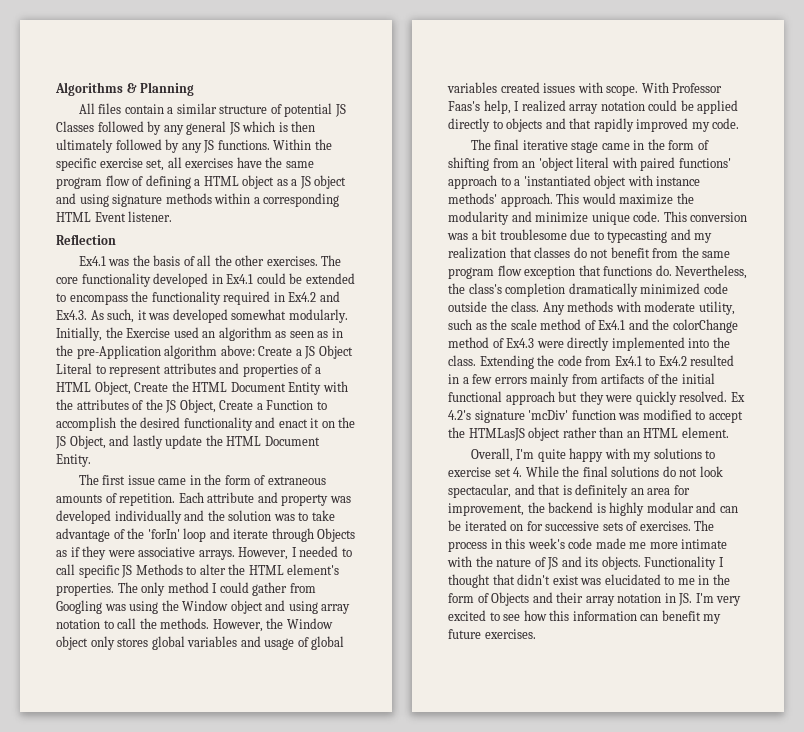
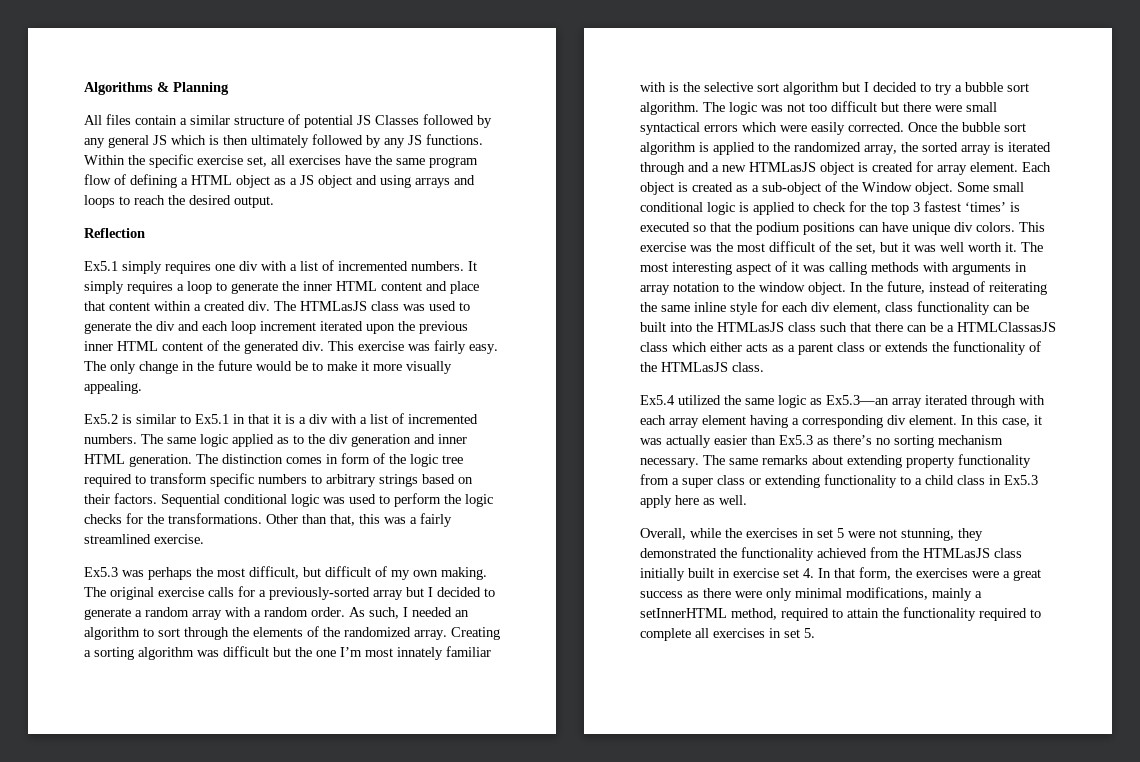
- Within the specific exercise set, all exercises have the same program flow of defining a HTML object as a JS object and using signature methods within a corresponding HTML Event listener.
+ Within the specific exercise set, all exercises have the same program flow of defining a HTML object as a JS object and using arrays and loops to reach the desired output.
  Reflection
- Ex4.1 was the basis of all the other exercises. The core functionality developed in Ex4.1 could be extended to encompass the functionality required in Ex4.2 and Ex4.3. As such, it was developed somewhat modularly. Initially, the Exercise used an algorithm as seen as in the pre-Application algorithm above: Create a JS Object Literal to represent attributes and properties of a HTML Object, Create the HTML Document Entity with the attributes of the JS Object, Create a Function to accomplish the desired functionality and enact it on the JS Object, and lastly update the HTML Document Entity.
- The first issue came in the form of extraneous amounts of repetition. Each attribute and property was developed individually and the solution was to take advantage of the 'forIn' loop and iterate through Objects as if they were associative arrays. However, I needed to call specific JS Methods to alter the HTML element's properties. The only method I could gather from Googling was using the Window object and using array notation to call the methods. However, the Window object only stores global variables and usage of global variables created issues with scope. With Professor Faas's help, I realized array notation could be applied directly to objects and that rapidly improved my code.
- The final iterative stage came in the form of shifting from an 'object literal with paired functions' approach to a 'instantiated object with instance methods' approach. This would maximize the modularity and minimize unique code. This conversion was a bit troublesome due to typecasting and my realization that classes do not benefit from the same program flow exception that functions do. Nevertheless, the class's completion dramatically minimized code outside the class. Any methods with moderate utility, such as the scale method of Ex4.1 and the colorChange method of Ex4.3 were directly implemented into the class. Extending the code from Ex4.1 to Ex4.2 resulted in a few errors mainly from artifacts of the initial functional approach but they were quickly resolved. Ex 4.2's signature 'mcDiv' function was modified to accept the HTMLasJS object rather than an HTML element.
- Overall, I'm quite happy with my solutions to exercise set 4. While the final solutions do not look spectacular, and that is definitely an area for improvement, the backend is highly modular and can be iterated on for successive sets of exercises. The process in this week's code made me more intimate with the nature of JS and its objects. Functionality I thought that didn't exist was elucidated to me in the form of Objects and their array notation in JS. I'm very excited to see how this information can benefit my future exercises.
+ Ex5.1 simply requires one div with a list of incremented numbers. It simply requires a loop to generate the inner HTML content and place that content within a created div. The HTMLasJS class was used to generate the div and each loop increment iterated upon the previous inner HTML content of the generated div. This exercise was fairly easy. The only change in the future would be to make it more visually appealing.
+ Ex5.2 is similar to Ex5.1 in that it is a div with a list of incremented numbers. The same logic applied as to the div generation and inner HTML generation. The distinction comes in form of the logic tree required to transform specific numbers to arbitrary strings based on their factors. Sequential conditional logic was used to perform the logic checks for the transformations. Other than that, this was a fairly streamlined exercise.
+ Ex5.3 was perhaps the most difficult, but difficult of my own making. The original exercise calls for a previously-sorted array but I decided to generate a random array with a random order. As such, I needed an algorithm to sort through the elements of the randomized array. Creating a sorting algorithm was difficult but the one I’m most innately familiar with is the selective sort algorithm but I decided to try a bubble sort algorithm. The logic was not too difficult but there were small syntactical errors which were easily corrected. Once the bubble sort algorithm is applied to the randomized array, the sorted array is iterated through and a new HTMLasJS object is created for array element. Each object is created as a sub-object of the Window object. Some small conditional logic is applied to check for the top 3 fastest ‘times’ is executed so that the podium positions can have unique div colors. This exercise was the most difficult of the set, but it was well worth it. The most interesting aspect of it was calling methods with arguments in array notation to the window object. In the future, instead of reiterating the same inline style for each div element, class functionality can be built into the HTMLasJS class such that there can be a HTMLClassasJS class which either acts as a parent class or extends the functionality of the HTMLasJS class.
+ Ex5.4 utilized the same logic as Ex5.3—an array iterated through with each array element having a corresponding div element. In this case, it was actually easier than Ex5.3 as there’s no sorting mechanism necessary. The same remarks about extending property functionality from a super class or extending functionality to a child class in Ex5.3 apply here as well.
+ Overall, while the exercises in set 5 were not stunning, they demonstrated the functionality achieved from the HTMLasJS class initially built in exercise set 4. In that form, the exercises were a great success as there were only minimal modifications, mainly a setInnerHTML method, required to attain the functionality required to complete all exercises in set 5.

